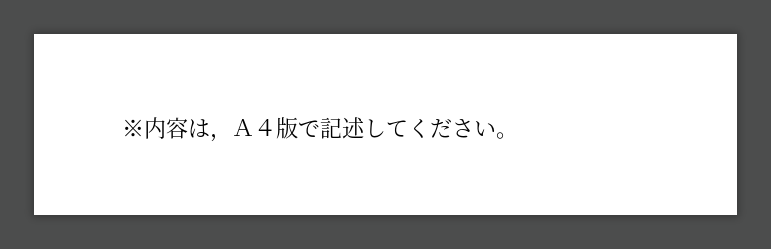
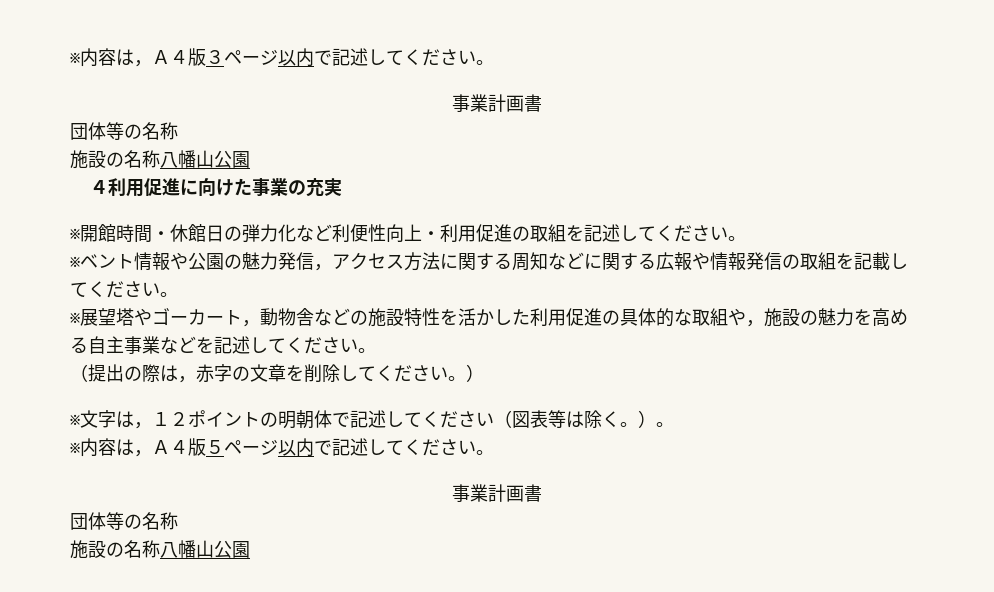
- ※内容は，Ａ４版で記述してください。
+ ※内容は，Ａ４版３ページ以内で記述してください。
+ 事業計画書
+ 団体等の名称
+ 施設の名称八幡山公園
+ ４利用促進に向けた事業の充実
+ ※開館時間・休館日の弾力化など利便性向上・利用促進の取組を記述してください。
+ ※ベント情報や公園の魅力発信，アクセス方法に関する周知などに関する広報や情報発信の取組を記載してください。
+ ※展望塔やゴーカート，動物舎などの施設特性を活かした利用促進の具体的な取組や，施設の魅力を高める自主事業などを記述してください。
+ （提出の際は，赤字の文章を削除してください。）
+ ※文字は，１２ポイントの明朝体で記述してください（図表等は除く。）。
+ ※内容は，Ａ４版５ページ以内で記述してください。
+ 事業計画書
+ 団体等の名称
+ 施設の名称八幡山公園

